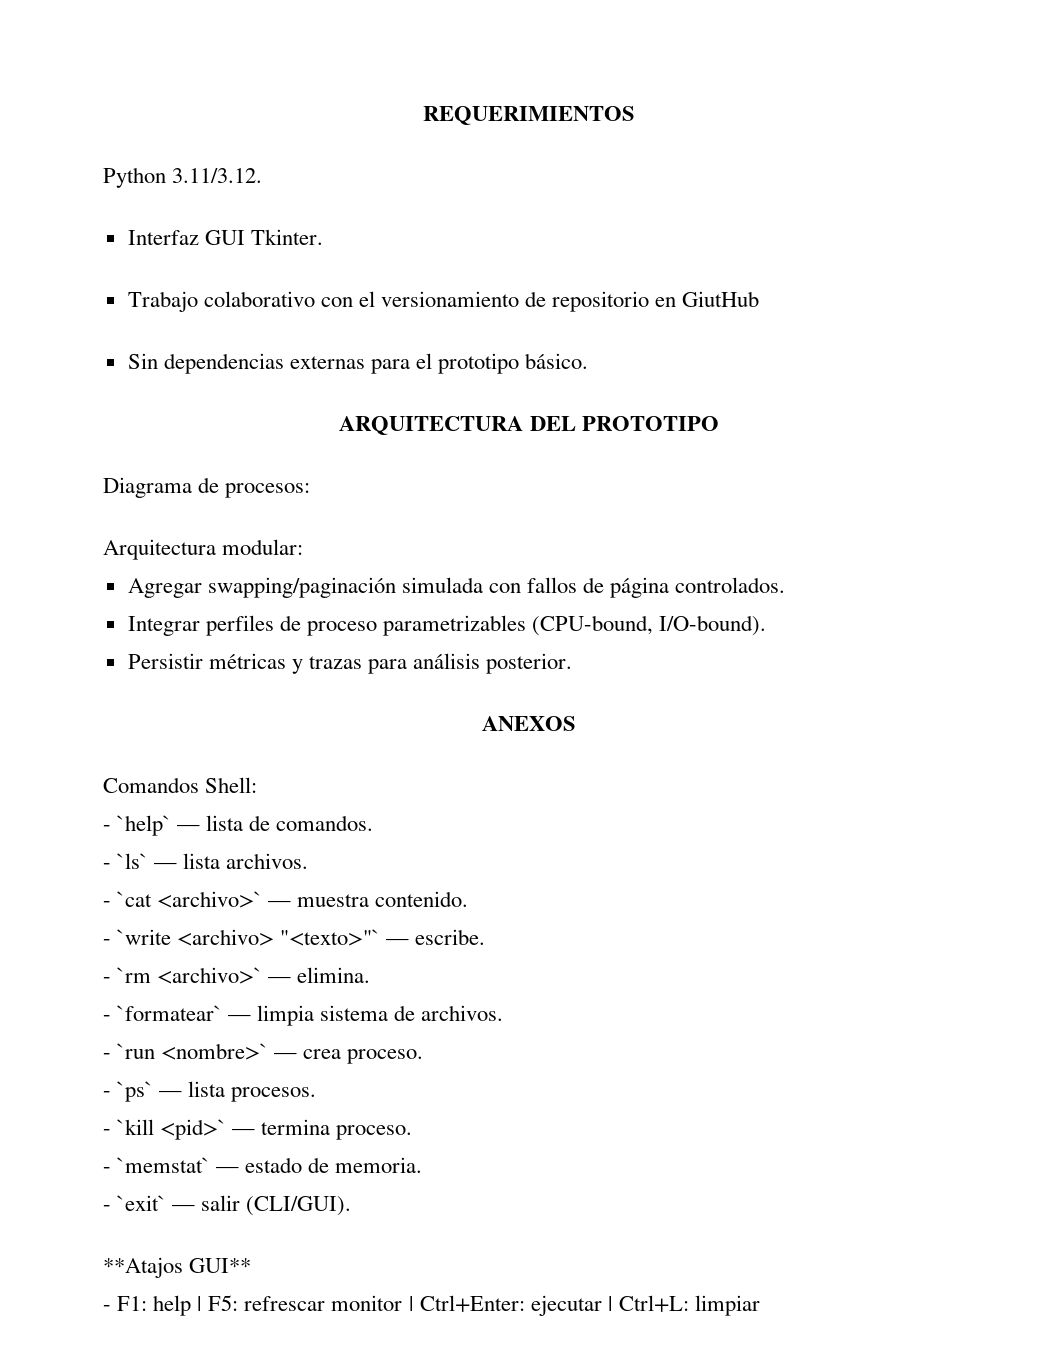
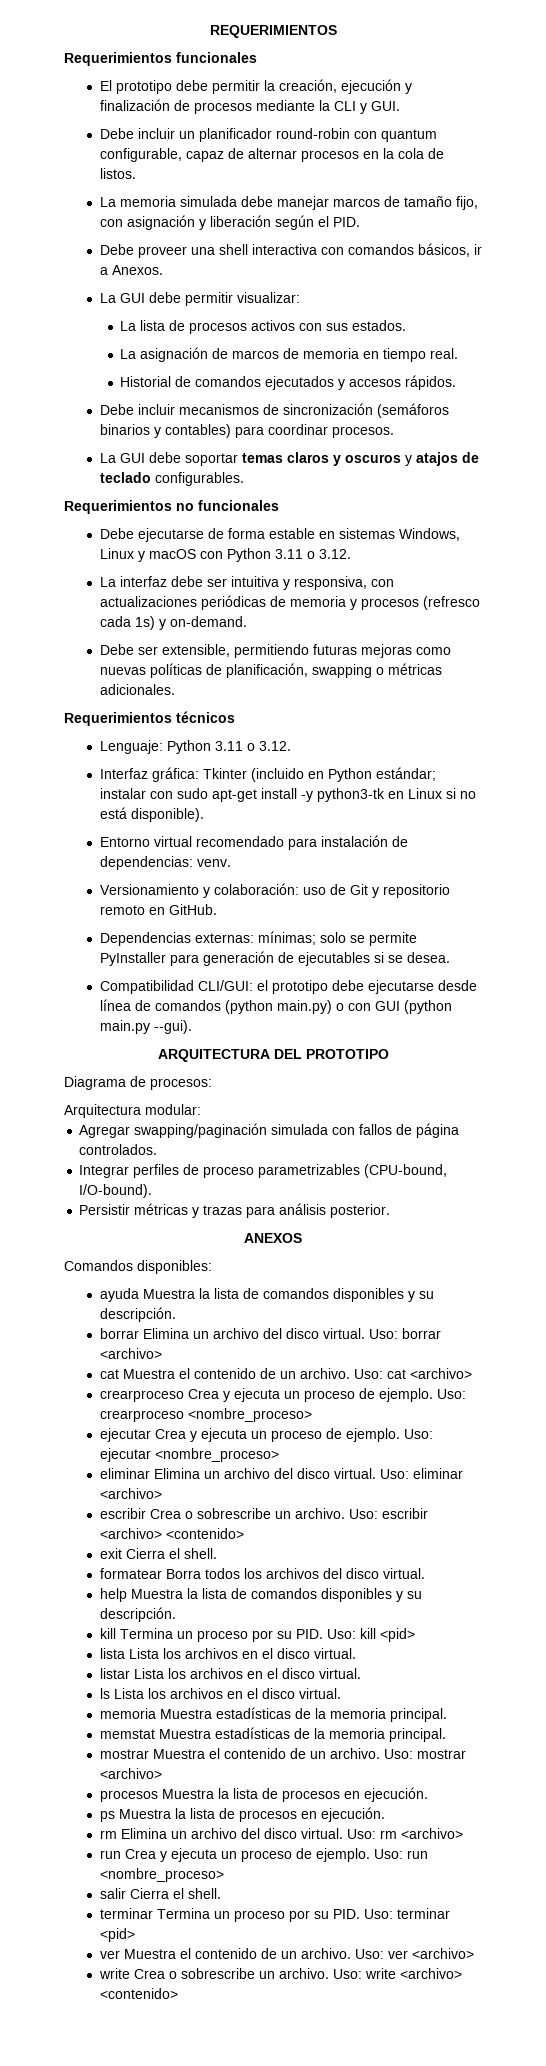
- Python 3.11/3.12.
- Interfaz GUI Tkinter.
- Trabajo colaborativo con el versionamiento de repositorio en GiutHub
- Sin dependencias externas para el prototipo básico.
+ Requerimientos funcionales
+ El prototipo debe permitir la creación, ejecución y finalización de procesos mediante la CLI y GUI.
+ Debe incluir un planificador round-robin con quantum configurable, capaz de alternar procesos en la cola de listos.
+ La memoria simulada debe manejar marcos de tamaño fijo, con asignación y liberación según el PID.
+ Debe proveer una shell interactiva con comandos básicos, ir a Anexos.
+ La GUI debe permitir visualizar:
+ La lista de procesos activos con sus estados.
+ La asignación de marcos de memoria en tiempo real.
+ Historial de comandos ejecutados y accesos rápidos.
+ Debe incluir mecanismos de sincronización (semáforos binarios y contables) para coordinar procesos.
+ La GUI debe soportar temas claros y oscuros y atajos de teclado configurables.
+ Requerimientos no funcionales
+ Debe ejecutarse de forma estable en sistemas Windows, Linux y macOS con Python 3.11 o 3.12.
+ La interfaz debe ser intuitiva y responsiva, con actualizaciones periódicas de memoria y procesos (refresco cada 1s) y on-demand.
+ Debe ser extensible, permitiendo futuras mejoras como nuevas políticas de planificación, swapping o métricas adicionales.
+ Requerimientos técnicos
+ Lenguaje: Python 3.11 o 3.12.
+ Interfaz gráfica: Tkinter (incluido en Python estándar; instalar con sudo apt-get install -y python3-tk en Linux si no está disponible).
+ Entorno virtual recomendado para instalación de dependencias: venv.
+ Versionamiento y colaboración: uso de Git y repositorio remoto en GitHub.
+ Dependencias externas: mínimas; solo se permite PyInstaller para generación de ejecutables si se desea.
+ Compatibilidad CLI/GUI: el prototipo debe ejecutarse desde línea de comandos (python main.py) o con GUI (python main.py --gui).
- Comandos Shell:
- - `help` — lista de comandos.
- - `ls` — lista archivos.
- - `cat <archivo>` — muestra contenido.
- - `write <archivo> "<texto>"` — escribe.
- - `rm <archivo>` — elimina.
- - `formatear` — limpia sistema de archivos.
- - `run <nombre>` — crea proceso.
- - `ps` — lista procesos.
- - `kill <pid>` — termina proceso.
- - `memstat` — estado de memoria.
- - `exit` — salir (CLI/GUI).
- **Atajos GUI**
- - F1: help | F5: refrescar monitor | Ctrl+Enter: ejecutar | Ctrl+L: limpiar
+ Comandos disponibles:
+ ayuda Muestra la lista de comandos disponibles y su descripción.
+ borrar Elimina un archivo del disco virtual. Uso: borrar <archivo>
+ cat Muestra el contenido de un archivo. Uso: cat <archivo>
+ crearproceso Crea y ejecuta un proceso de ejemplo. Uso: crearproceso <nombre_proceso>
+ ejecutar Crea y ejecuta un proceso de ejemplo. Uso: ejecutar <nombre_proceso>
+ eliminar Elimina un archivo del disco virtual. Uso: eliminar <archivo>
+ escribir Crea o sobrescribe un archivo. Uso: escribir <archivo> <contenido>
+ exit Cierra el shell.
+ formatear Borra todos los archivos del disco virtual.
+ help Muestra la lista de comandos disponibles y su descripción.
+ kill Termina un proceso por su PID. Uso: kill <pid>
+ lista Lista los archivos en el disco virtual.
+ listar Lista los archivos en el disco virtual.
+ ls Lista los archivos en el disco virtual.
+ memoria Muestra estadísticas de la memoria principal.
+ memstat Muestra estadísticas de la memoria principal.
+ mostrar Muestra el contenido de un archivo. Uso: mostrar <archivo>
+ procesos Muestra la lista de procesos en ejecución.
+ ps Muestra la lista de procesos en ejecución.
+ rm Elimina un archivo del disco virtual. Uso: rm <archivo>
+ run Crea y ejecuta un proceso de ejemplo. Uso: run <nombre_proceso>
+ salir Cierra el shell.
+ terminar Termina un proceso por su PID. Uso: terminar <pid>
+ ver Muestra el contenido de un archivo. Uso: ver <archivo>
+ write Crea o sobrescribe un archivo. Uso: write <archivo> <contenido>

